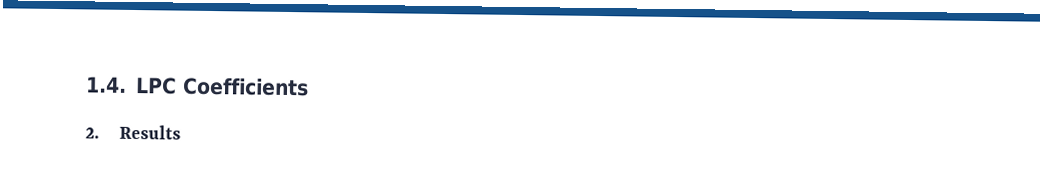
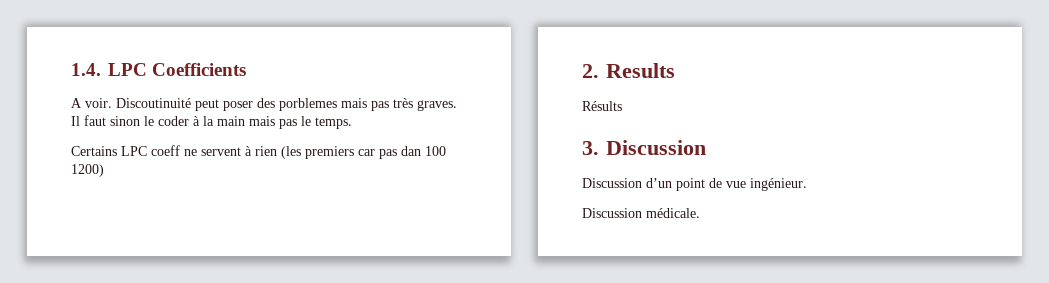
+ A voir. Discoutinuité peut poser des porblemes mais pas très graves. Il faut sinon le coder à la main mais pas le temps.
+ Certains LPC coeff ne servent à rien (les premiers car pas dan 100 1200)
  2. Results
+ Résults
+ 3. Discussion
+ Discussion d’un point de vue ingénieur.
+ Discussion médicale.

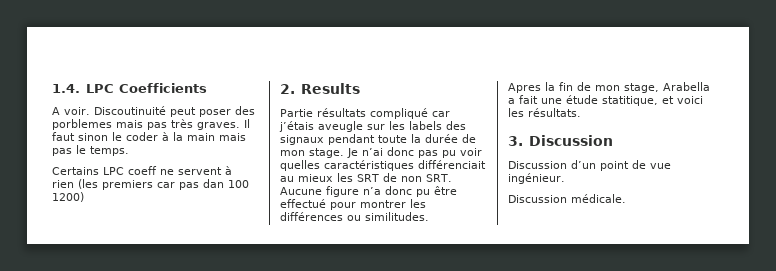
- Résults
+ Partie résultats compliqué car j’étais aveugle sur les labels des signaux pendant toute la durée de mon stage. Je n’ai donc pas pu voir quelles caractéristiques différenciait au mieux les SRT de non SRT. Aucune figure n’a donc pu être effectué pour montrer les différences ou similitudes.
+ Apres la fin de mon stage, Arabella a fait une étude statitique, et voici les résultats.

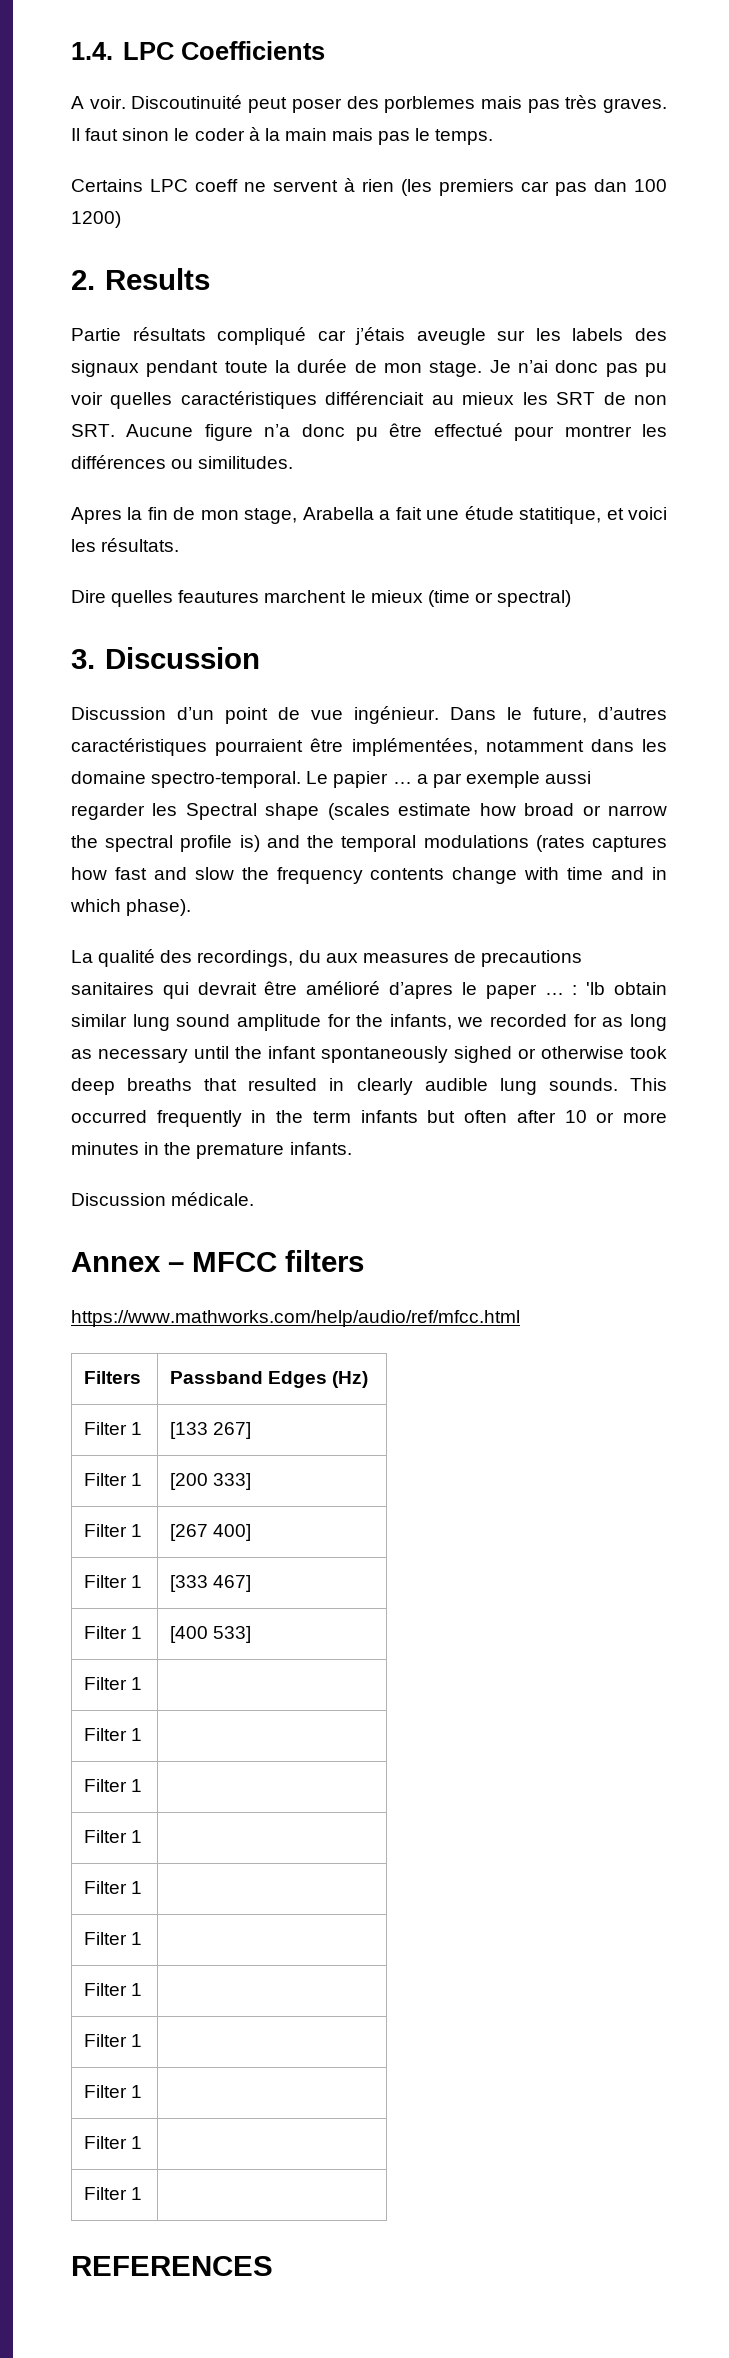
+ Dire quelles feautures marchent le mieux (time or spectral)
- Discussion d’un point de vue ingénieur.
+ Discussion d’un point de vue ingénieur. Dans le future, d’autres caractéristiques pourraient être implémentées, notamment dans les domaine spectro-temporal. Le papier … a par exemple aussi regarder les Spectral shape (scales estimate how broad or narrow the spectral profile is) and the temporal modulations (rates captures how fast and slow the frequency contents change with time and in which phase).
+ La qualité des recordings, du aux measures de precautions sanitaires qui devrait être amélioré d’apres le paper … : 'lb obtain similar lung sound amplitude for the infants, we recorded for as long as necessary until the infant spontaneously sighed or otherwise took deep breaths that resulted in clearly audible lung sounds. This occurred frequently in the term infants but often after 10 or more minutes in the premature infants.
  Discussion médicale.
+ Annex – MFCC filters
+ https://www.mathworks.com/help/audio/ref/mfcc.html
+ Filters | Passband Edges (Hz)
+ Filter 1 | [133 267]
+ Filter 1 | [200 333]
+ Filter 1 | [267 400]
+ Filter 1 | [333 467]
+ Filter 1 | [400 533]
+ Filter 1 |
+ Filter 1 |
+ Filter 1 |
+ Filter 1 |
+ Filter 1 |
+ Filter 1 |
+ Filter 1 |
+ Filter 1 |
+ Filter 1 |
+ Filter 1 |
+ Filter 1 |
+ REFERENCES

